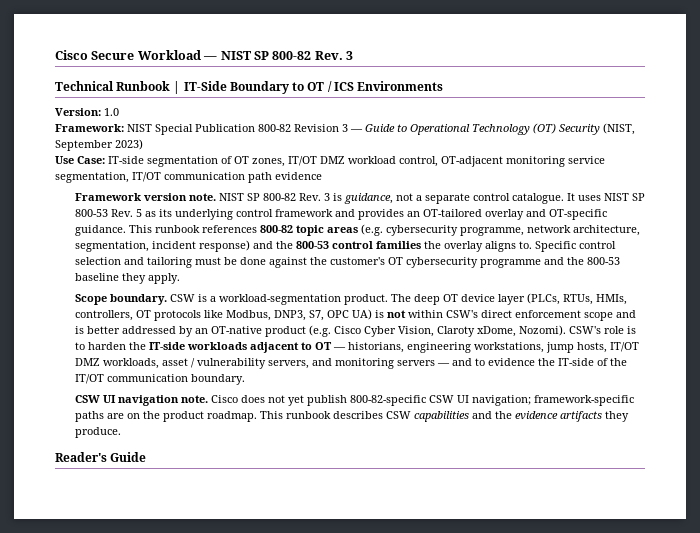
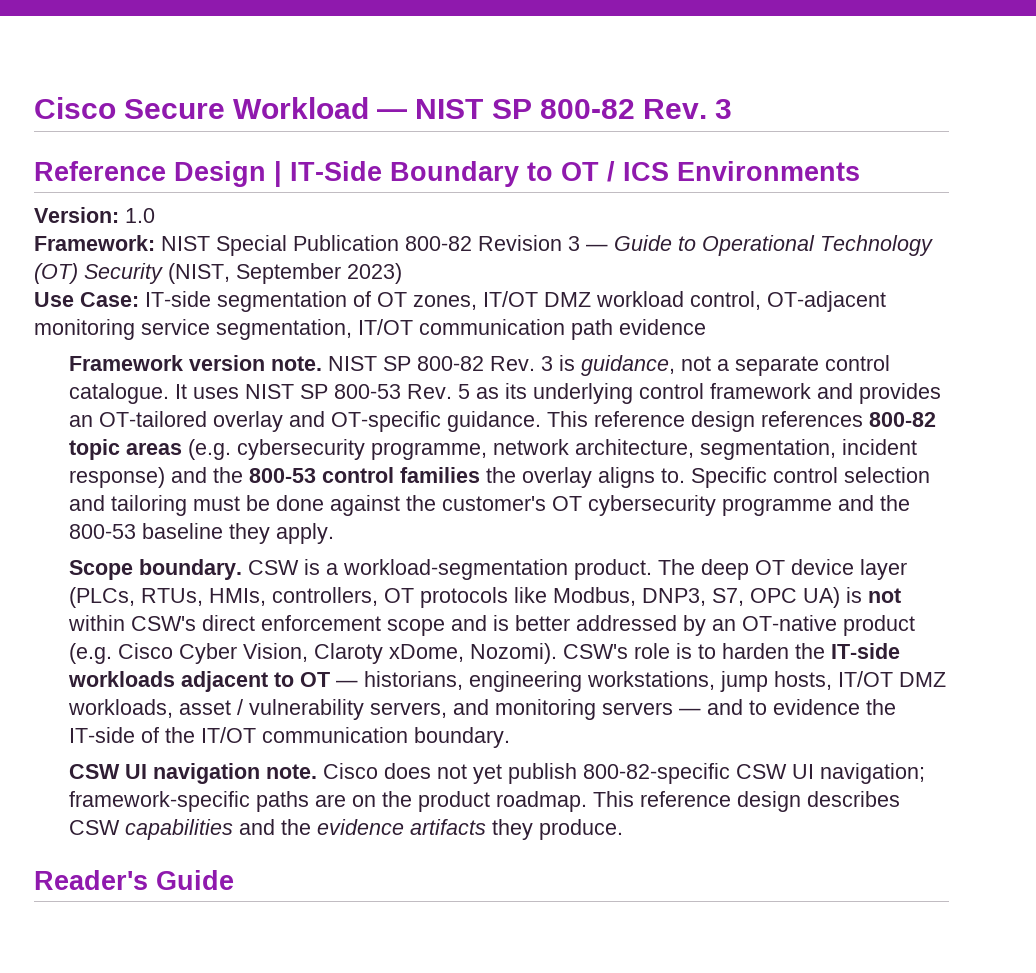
- Technical Runbook | IT-Side Boundary to OT / ICS Environments
+ Reference Design | IT-Side Boundary to OT / ICS Environments
- This runbook references 800-82 topic areas (e.g. cybersecurity programme, network architecture, segmentation, incident response) and the 800-53 control families the overlay aligns to.
+ This reference design references 800-82 topic areas (e.g. cybersecurity programme, network architecture, segmentation, incident response) and the 800-53 control families the overlay aligns to.
- This runbook describes CSW capabilities and the evidence artifacts they produce.
+ This reference design describes CSW capabilities and the evidence artifacts they produce.

